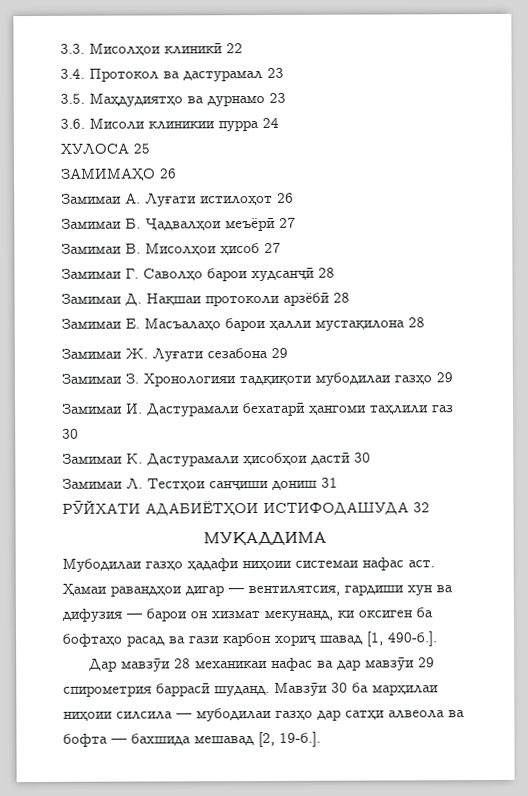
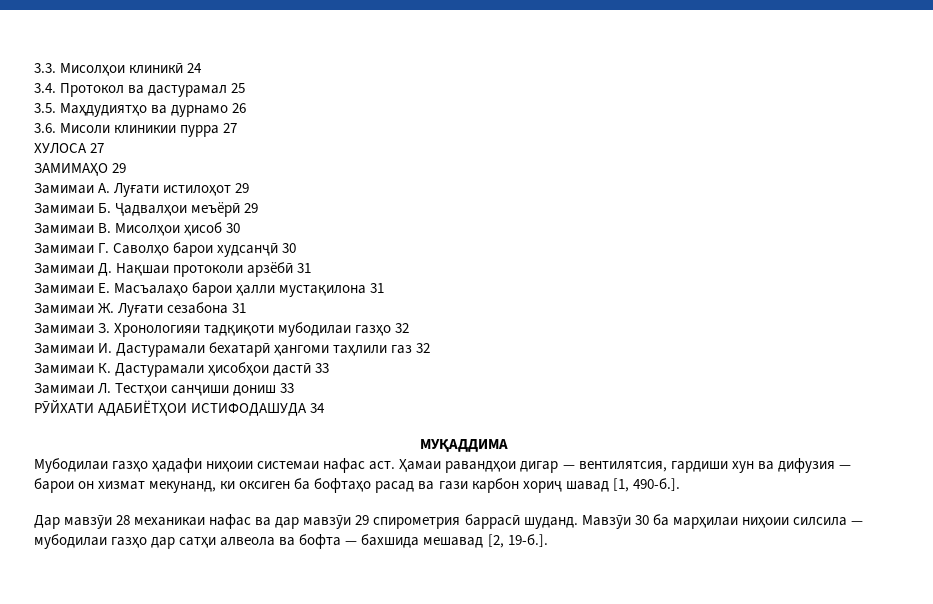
- 3.3. Мисолҳои клиникӣ 22
+ 3.3. Мисолҳои клиникӣ 24
- 3.4. Протокол ва дастурамал 23
+ 3.4. Протокол ва дастурамал 25
- 3.5. Маҳдудиятҳо ва дурнамо 23
+ 3.5. Маҳдудиятҳо ва дурнамо 26
- 3.6. Мисоли клиникии пурра 24
+ 3.6. Мисоли клиникии пурра 27
- ХУЛОСА 25
+ ХУЛОСА 27
- ЗАМИМАҲО 26
+ ЗАМИМАҲО 29
- Замимаи А. Луғати истилоҳот 26
+ Замимаи А. Луғати истилоҳот 29
- Замимаи Б. Ҷадвалҳои меъёрӣ 27
+ Замимаи Б. Ҷадвалҳои меъёрӣ 29
- Замимаи В. Мисолҳои ҳисоб 27
+ Замимаи В. Мисолҳои ҳисоб 30
- Замимаи Г. Саволҳо барои худсанҷӣ 28
+ Замимаи Г. Саволҳо барои худсанҷӣ 30
- Замимаи Д. Нақшаи протоколи арзёбӣ 28
+ Замимаи Д. Нақшаи протоколи арзёбӣ 31
- Замимаи Е. Масъалаҳо барои ҳалли мустақилона 28
+ Замимаи Е. Масъалаҳо барои ҳалли мустақилона 31
- Замимаи Ж. Луғати сезабона 29
+ Замимаи Ж. Луғати сезабона 31
- Замимаи З. Хронологияи тадқиқоти мубодилаи газҳо 29
+ Замимаи З. Хронологияи тадқиқоти мубодилаи газҳо 32
- Замимаи И. Дастурамали бехатарӣ ҳангоми таҳлили газ 30
+ Замимаи И. Дастурамали бехатарӣ ҳангоми таҳлили газ 32
- Замимаи К. Дастурамали ҳисобҳои дастӣ 30
+ Замимаи К. Дастурамали ҳисобҳои дастӣ 33
- Замимаи Л. Тестҳои санҷиши дониш 31
+ Замимаи Л. Тестҳои санҷиши дониш 33
- РӮЙХАТИ АДАБИЁТҲОИ ИСТИФОДАШУДА 32
+ РӮЙХАТИ АДАБИЁТҲОИ ИСТИФОДАШУДА 34

